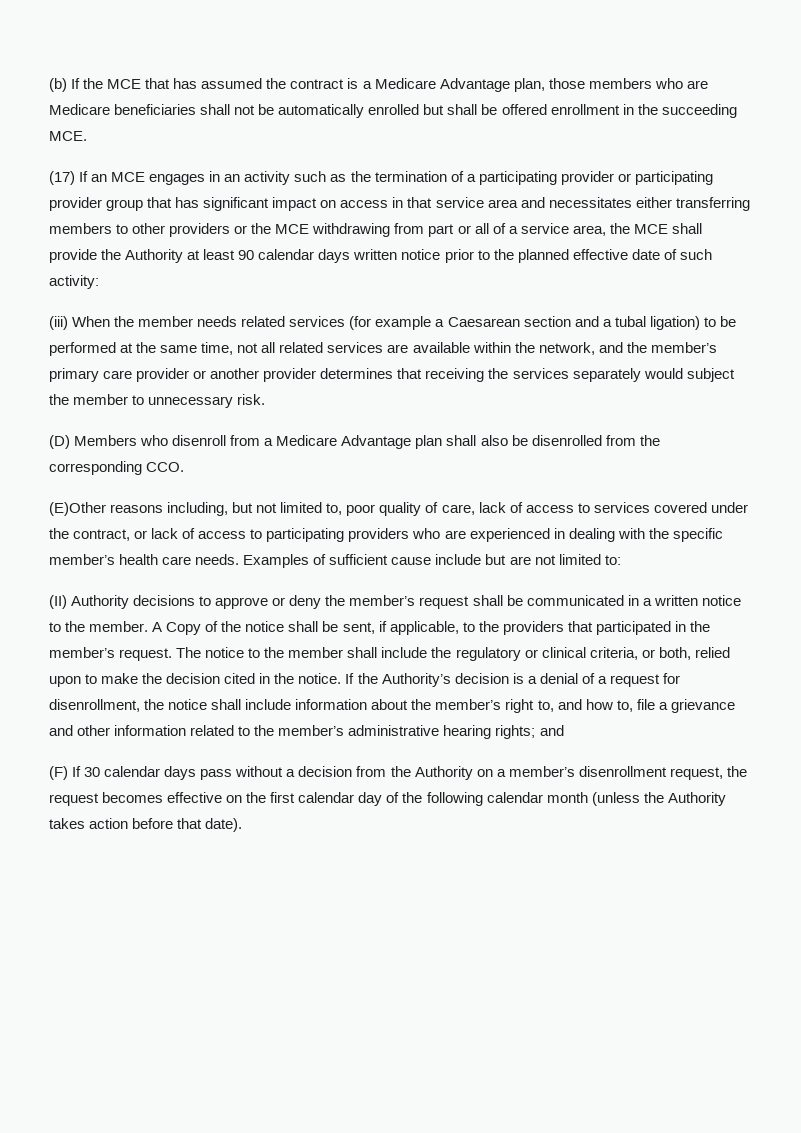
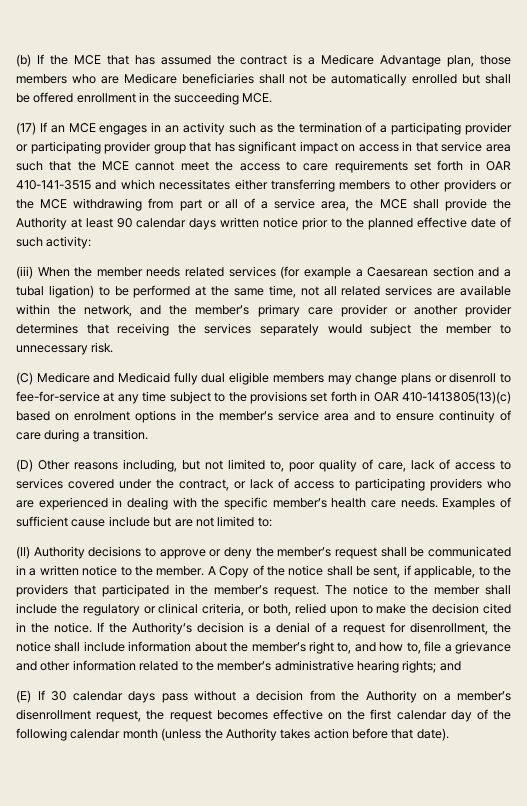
- (17) If an MCE engages in an activity such as the termination of a participating provider or participating provider group that has significant impact on access in that service area and necessitates either transferring members to other providers or the MCE withdrawing from part or all of a service area, the MCE shall provide the Authority at least 90 calendar days written notice prior to the planned effective date of such activity:
+ (17) If an MCE engages in an activity such as the termination of a participating provider or participating provider group that has significant impact on access in that service area such that the MCE cannot meet the access to care requirements set forth in OAR 410-141-3515 and which necessitates either transferring members to other providers or the MCE withdrawing from part or all of a service area, the MCE shall provide the Authority at least 90 calendar days written notice prior to the planned effective date of such activity:
- (D) Members who disenroll from a Medicare Advantage plan shall also be disenrolled from the corresponding CCO.
- (E)Other reasons including, but not limited to, poor quality of care, lack of access to services covered under the contract, or lack of access to participating providers who are experienced in dealing with the specific member’s health care needs.
+ (C) Medicare and Medicaid fully dual eligible members may change plans or disenroll to fee-for-service at any time subject to the provisions set forth in OAR 410-1413805(13)(c) based on enrolment options in the member’s service area and to ensure continuity of care during a transition.
+ (D) Other reasons including, but not limited to, poor quality of care, lack of access to services covered under the contract, or lack of access to participating providers who are experienced in dealing with the specific member’s health care needs.
- (F) If 30 calendar days pass without a decision from the Authority on a member’s disenrollment request, the request becomes effective on the first calendar day of the following calendar month (unless the Authority takes action before that date).
+ (E) If 30 calendar days pass without a decision from the Authority on a member’s disenrollment request, the request becomes effective on the first calendar day of the following calendar month (unless the Authority takes action before that date).

